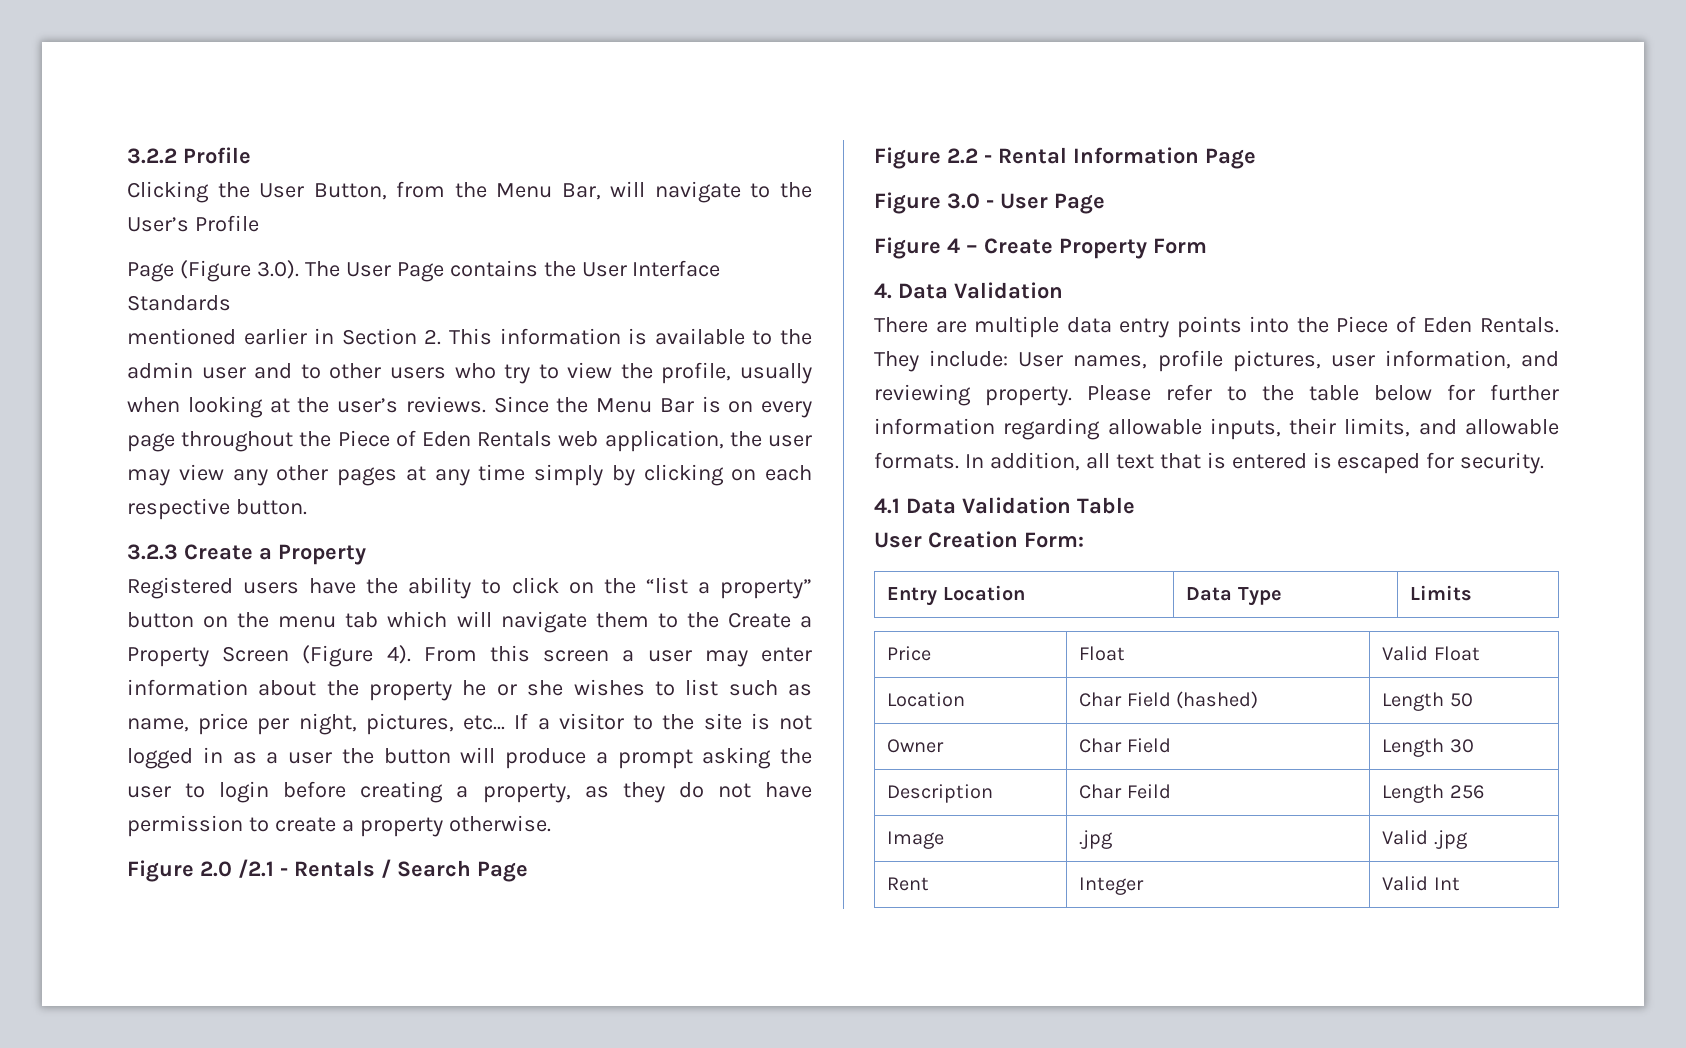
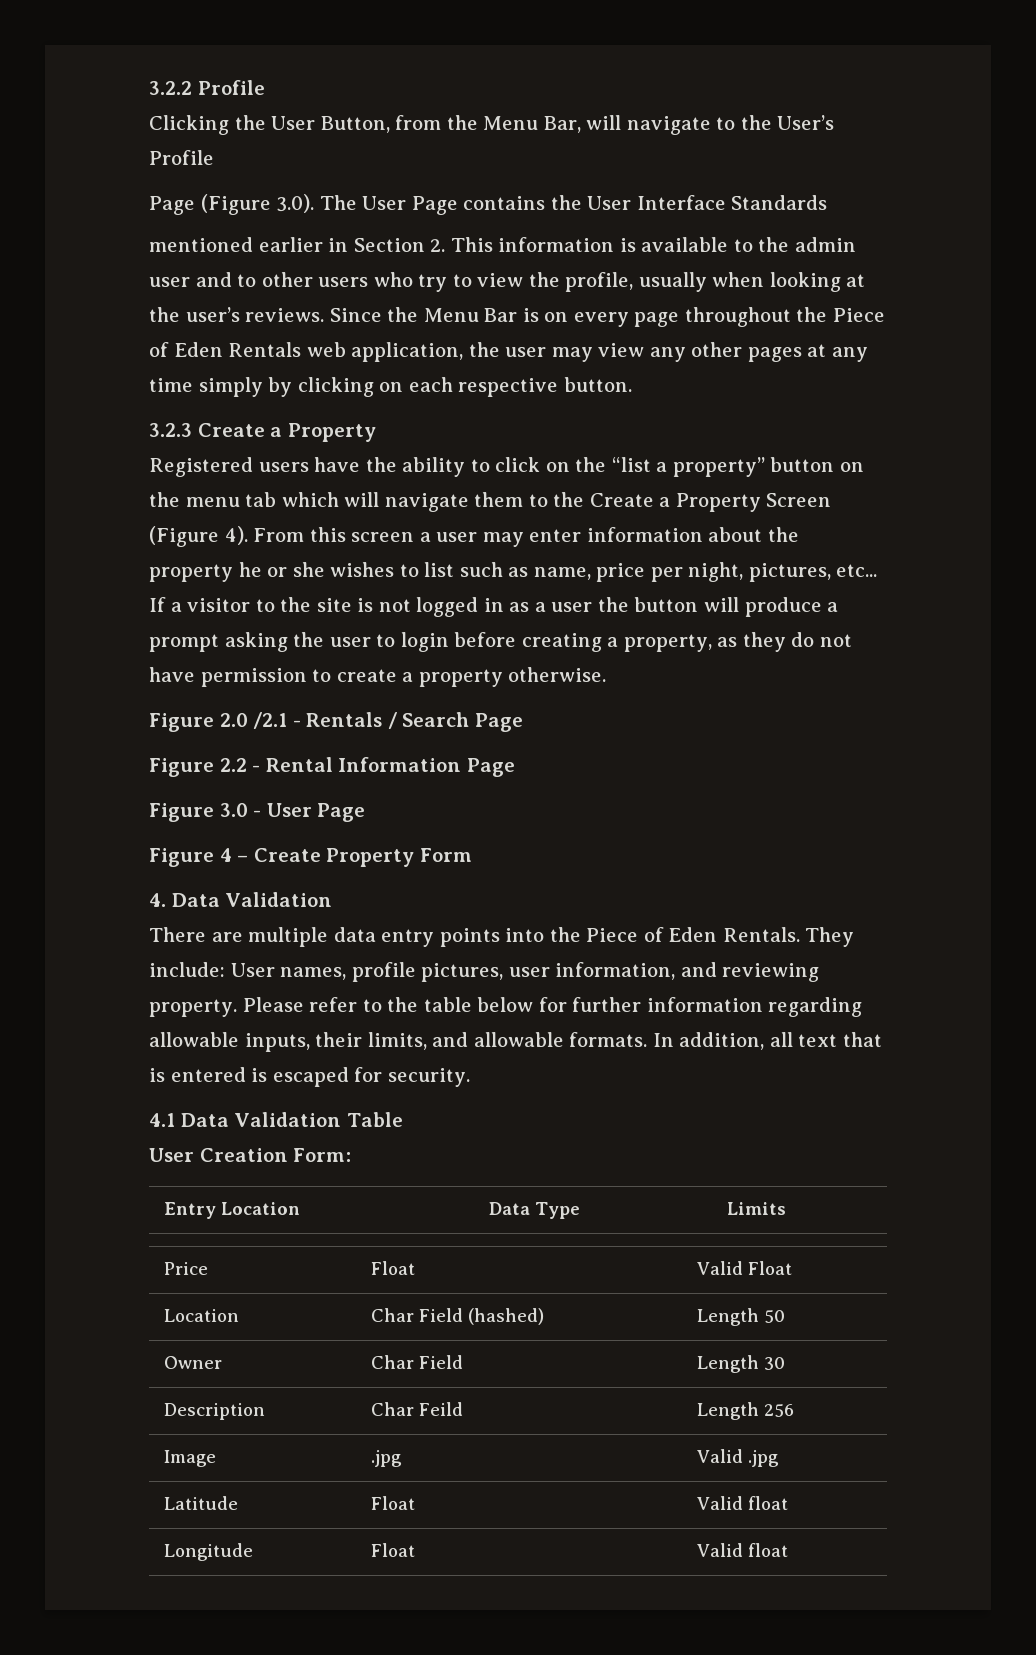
- Rent | Integer | Valid Int
+ Latitude | Float | Valid float
+ Longitude | Float | Valid float

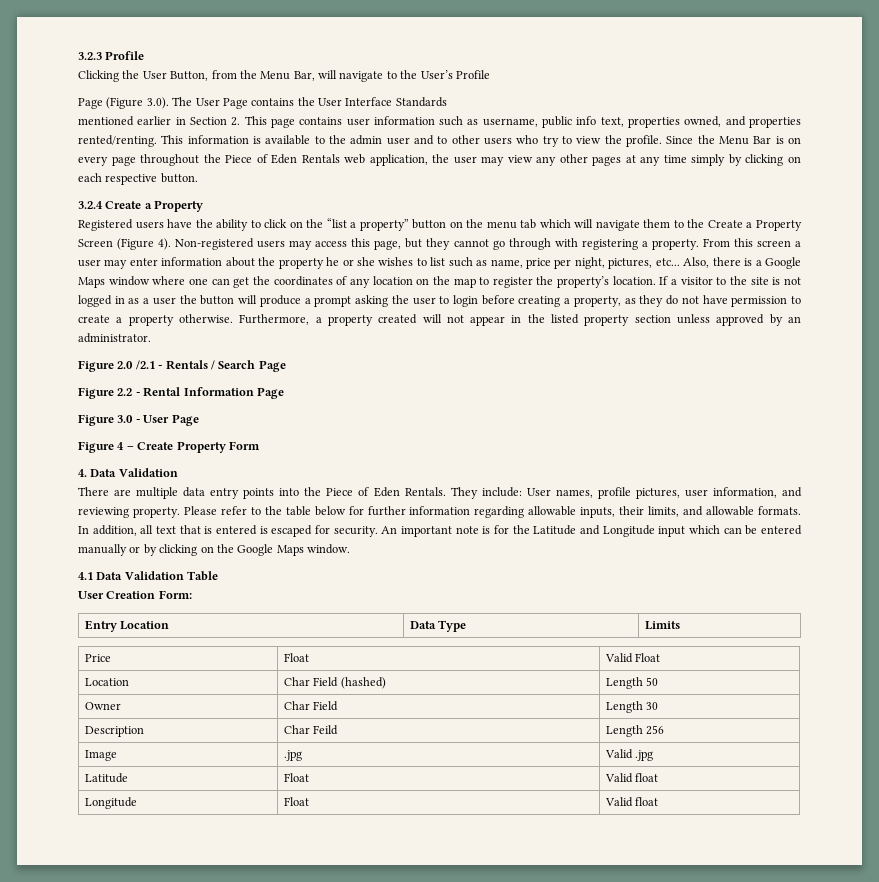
- 3.2.2 Profile
+ 3.2.3 Profile
- mentioned earlier in Section 2. This information is available to the admin user and to other users who try to view the profile, usually when looking at the user’s reviews.
+ mentioned earlier in Section 2. This page contains user information such as username, public info text, properties owned, and properties rented/renting. This information is available to the admin user and to other users who try to view the profile.
- 3.2.3 Create a Property
+ 3.2.4 Create a Property
+ Non-registered users may access this page, but they cannot go through with registering a property.
+ Also, there is a Google Maps window where one can get the coordinates of any location on the map to register the property’s location.
+ Furthermore, a property created will not appear in the listed property section unless approved by an administrator.
+ An important note is for the Latitude and Longitude input which can be entered manually or by clicking on the Google Maps window.

